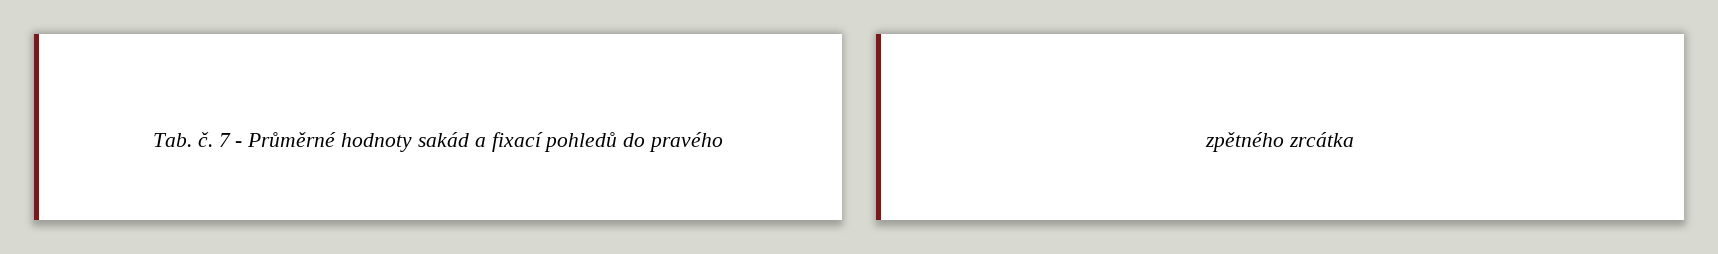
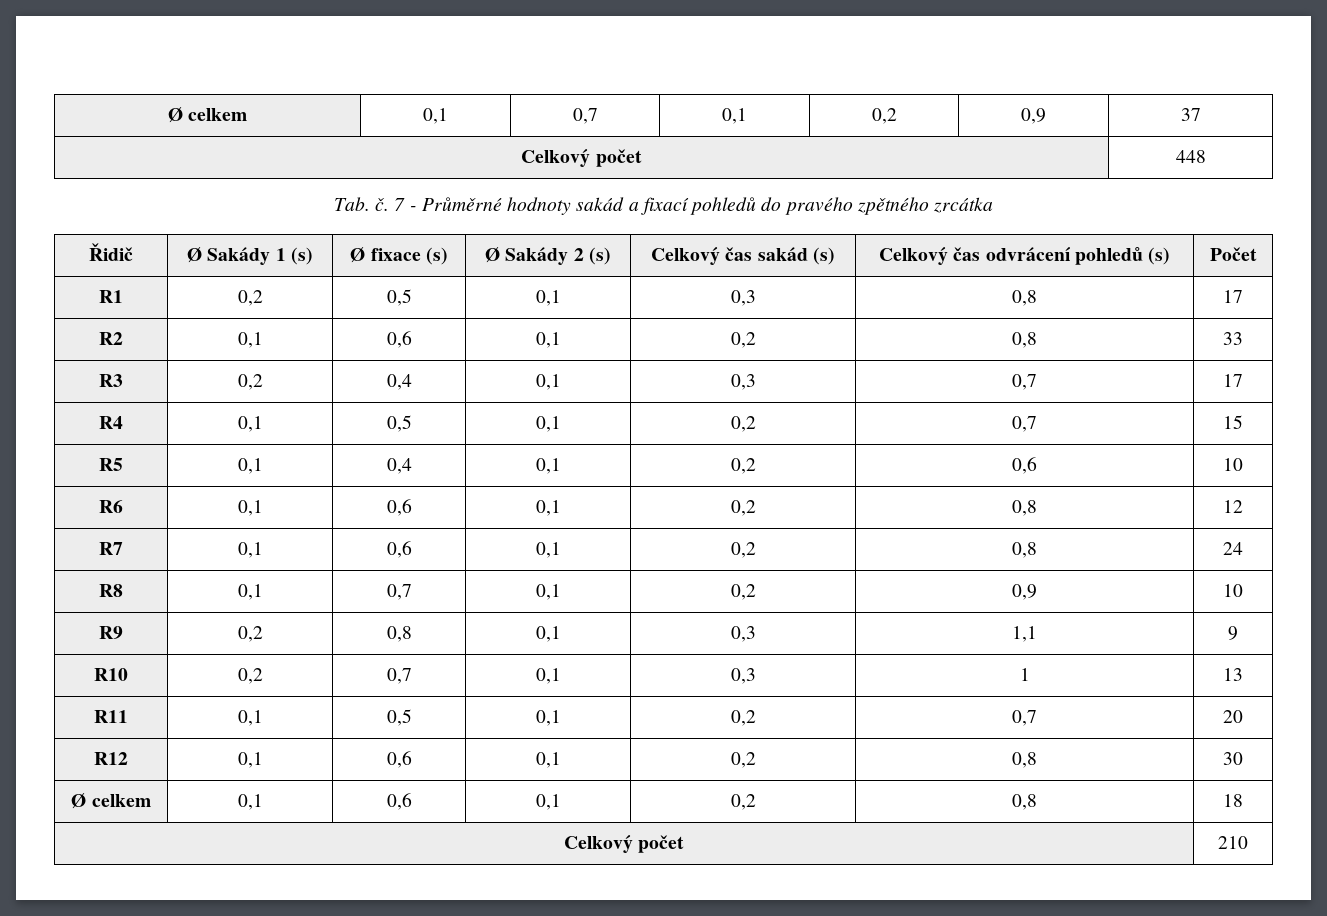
+ Ø celkem | 0,1 | 0,7 | 0,1 | 0,2 | 0,9 | 37
+ Celkový počet | 448
+ Řidič | Ø Sakády 1 (s) | Ø fixace (s) | Ø Sakády 2 (s) | Celkový čas sakád (s) | Celkový čas odvrácení pohledů (s) | Počet
+ R1 | 0,2 | 0,5 | 0,1 | 0,3 | 0,8 | 17
+ R2 | 0,1 | 0,6 | 0,1 | 0,2 | 0,8 | 33
+ R3 | 0,2 | 0,4 | 0,1 | 0,3 | 0,7 | 17
+ R4 | 0,1 | 0,5 | 0,1 | 0,2 | 0,7 | 15
+ R5 | 0,1 | 0,4 | 0,1 | 0,2 | 0,6 | 10
+ R6 | 0,1 | 0,6 | 0,1 | 0,2 | 0,8 | 12
+ R7 | 0,1 | 0,6 | 0,1 | 0,2 | 0,8 | 24
+ R8 | 0,1 | 0,7 | 0,1 | 0,2 | 0,9 | 10
+ R9 | 0,2 | 0,8 | 0,1 | 0,3 | 1,1 | 9
+ R10 | 0,2 | 0,7 | 0,1 | 0,3 | 1 | 13
+ R11 | 0,1 | 0,5 | 0,1 | 0,2 | 0,7 | 20
+ R12 | 0,1 | 0,6 | 0,1 | 0,2 | 0,8 | 30
+ Ø celkem | 0,1 | 0,6 | 0,1 | 0,2 | 0,8 | 18
+ Celkový počet | 210

